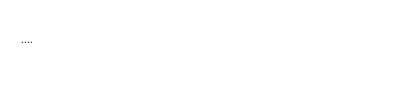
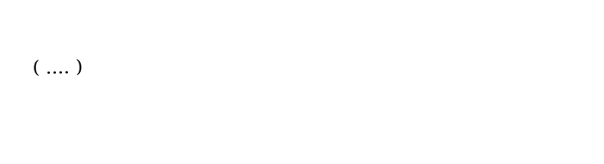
- ....
+ ( .... )

